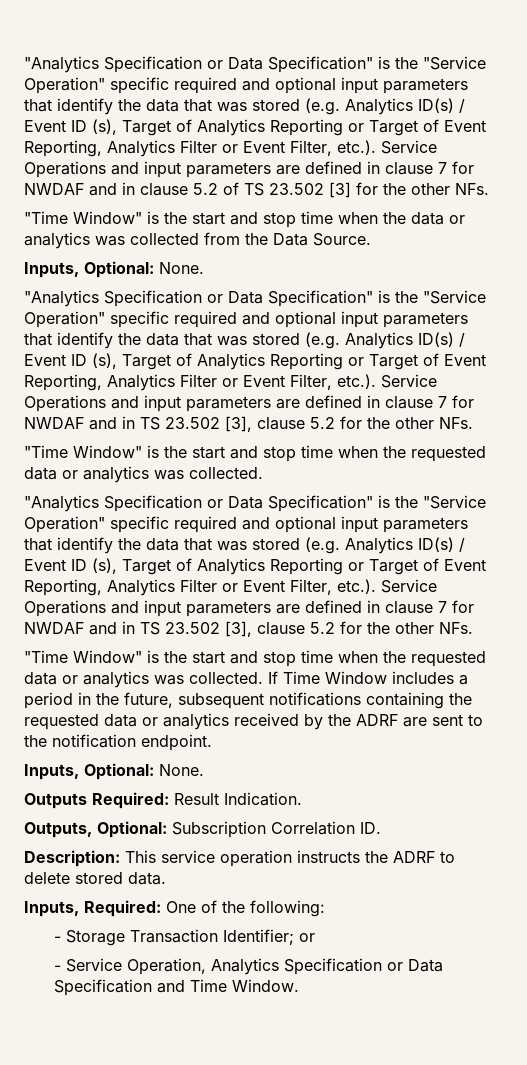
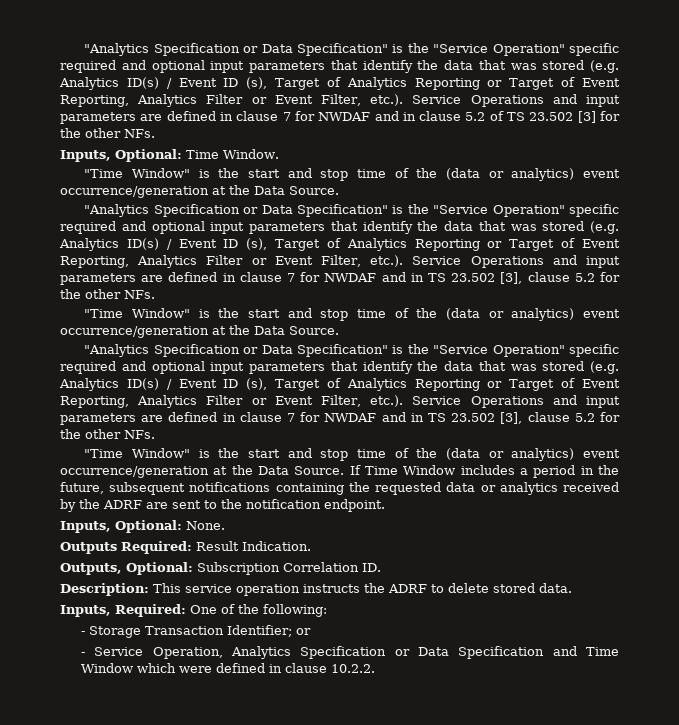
- "Time Window" is the start and stop time when the data or analytics was collected from the Data Source.
- Inputs, Optional: None.
+ Inputs, Optional: Time Window.
+ "Time Window" is the start and stop time of the (data or analytics) event occurrence/generation at the Data Source.
  "Analytics Specification or Data Specification" is the "Service Operation" specific required and optional input parameters that identify the data that was stored (e.g. Analytics ID(s) / Event ID (s), Target of Analytics Reporting or Target of Event Reporting, Analytics Filter or Event Filter, etc.). Service Operations and input parameters are defined in clause 7 for NWDAF and in TS 23.502 [3], clause 5.2 for the other NFs.
- "Time Window" is the start and stop time when the requested data or analytics was collected.
+ "Time Window" is the start and stop time of the (data or analytics) event occurrence/generation at the Data Source.
  "Analytics Specification or Data Specification" is the "Service Operation" specific required and optional input parameters that identify the data that was stored (e.g. Analytics ID(s) / Event ID (s), Target of Analytics Reporting or Target of Event Reporting, Analytics Filter or Event Filter, etc.). Service Operations and input parameters are defined in clause 7 for NWDAF and in TS 23.502 [3], clause 5.2 for the other NFs.
- "Time Window" is the start and stop time when the requested data or analytics was collected.
+ "Time Window" is the start and stop time of the (data or analytics) event occurrence/generation at the Data Source.
- - Service Operation, Analytics Specification or Data Specification and Time Window.
+ - Service Operation, Analytics Specification or Data Specification and Time Window which were defined in clause 10.2.2.

